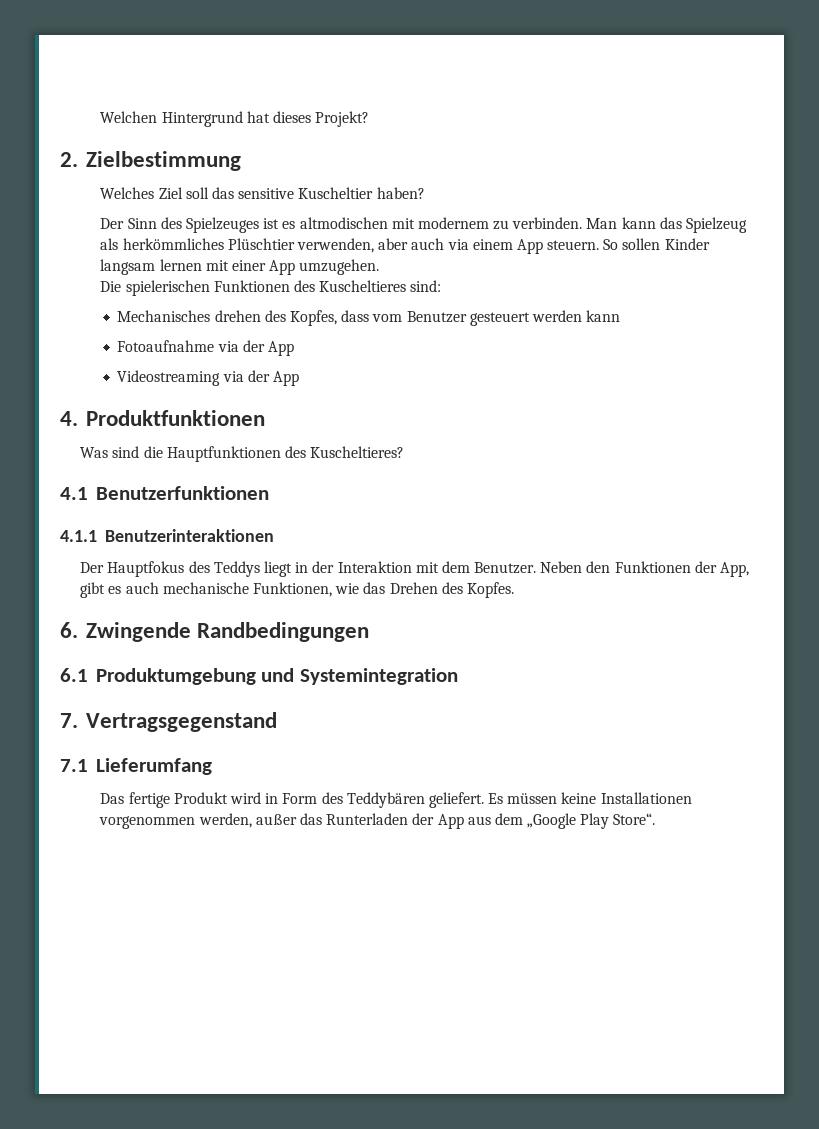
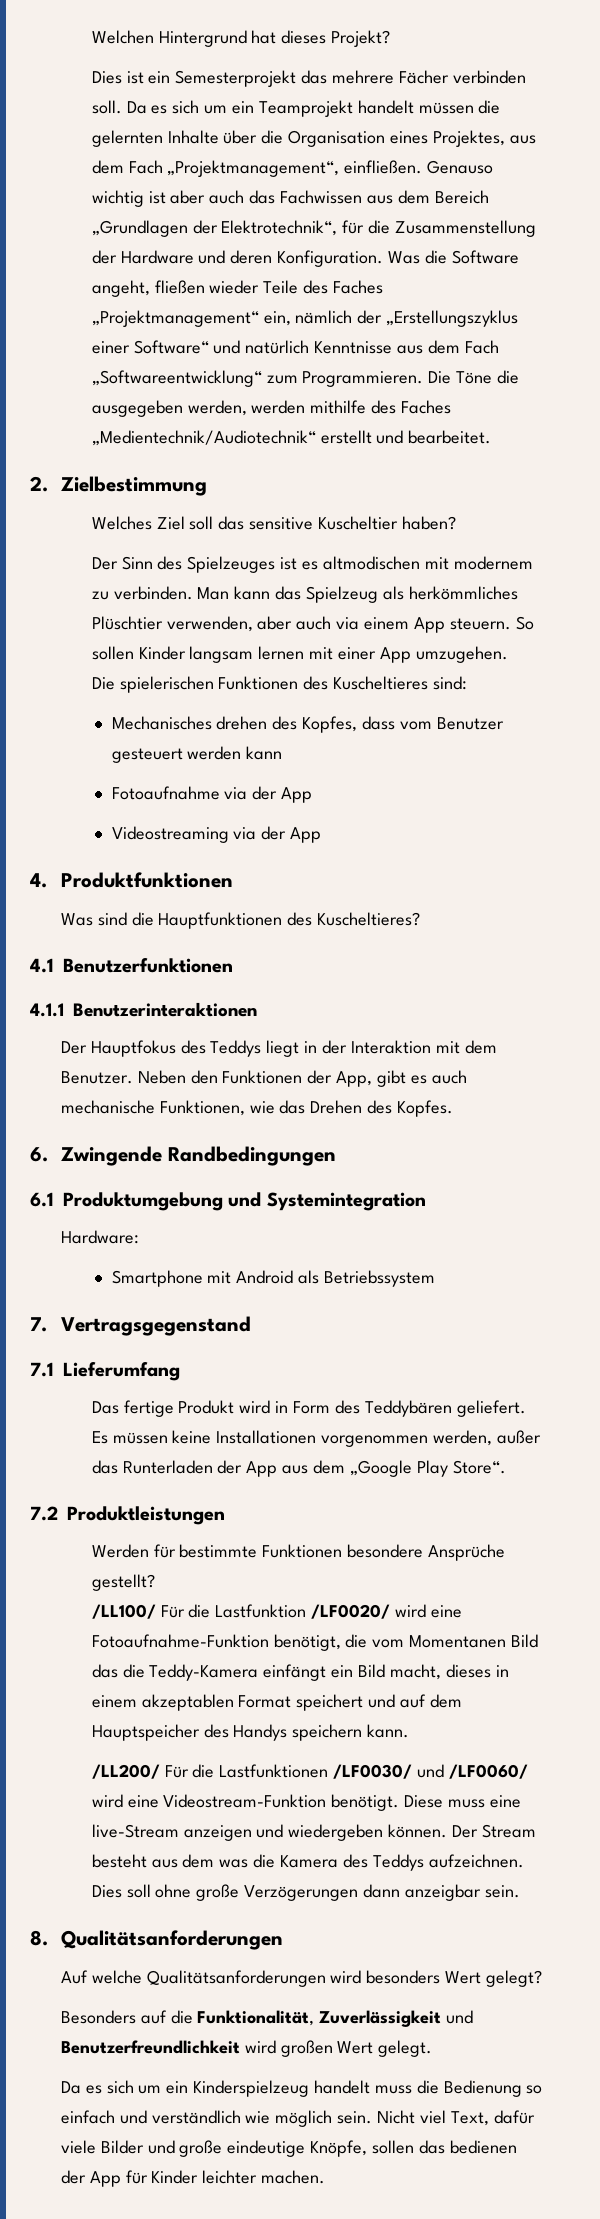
+ Dies ist ein Semesterprojekt das mehrere Fächer verbinden soll. Da es sich um ein Teamprojekt handelt müssen die gelernten Inhalte über die Organisation eines Projektes, aus dem Fach „Projektmanagement“, einfließen. Genauso wichtig ist aber auch das Fachwissen aus dem Bereich „Grundlagen der Elektrotechnik“, für die Zusammenstellung der Hardware und deren Konfiguration. Was die Software angeht, fließen wieder Teile des Faches „Projektmanagement“ ein, nämlich der „Erstellungszyklus einer Software“ und natürlich Kenntnisse aus dem Fach „Softwareentwicklung“ zum Programmieren. Die Töne die ausgegeben werden, werden mithilfe des Faches „Medientechnik/Audiotechnik“ erstellt und bearbeitet.
+ Hardware:
+ Smartphone mit Android als Betriebssystem
+ 7.2 Produktleistungen
+ Werden für bestimmte Funktionen besondere Ansprüche gestellt?
+ /LL100/ Für die Lastfunktion /LF0020/ wird eine Fotoaufnahme-Funktion benötigt, die vom Momentanen Bild das die Teddy-Kamera einfängt ein Bild macht, dieses in einem akzeptablen Format speichert und auf dem Hauptspeicher des Handys speichern kann.
+ /LL200/ Für die Lastfunktionen /LF0030/ und /LF0060/ wird eine Videostream-Funktion benötigt. Diese muss eine live-Stream anzeigen und wiedergeben können. Der Stream besteht aus dem was die Kamera des Teddys aufzeichnen. Dies soll ohne große Verzögerungen dann anzeigbar sein.
+ 8. Qualitätsanforderungen
+ Auf welche Qualitätsanforderungen wird besonders Wert gelegt?
+ Besonders auf die Funktionalität, Zuverlässigkeit und Benutzerfreundlichkeit wird großen Wert gelegt.
+ Da es sich um ein Kinderspielzeug handelt muss die Bedienung so einfach und verständlich wie möglich sein. Nicht viel Text, dafür viele Bilder und große eindeutige Knöpfe, sollen das bedienen der App für Kinder leichter machen.

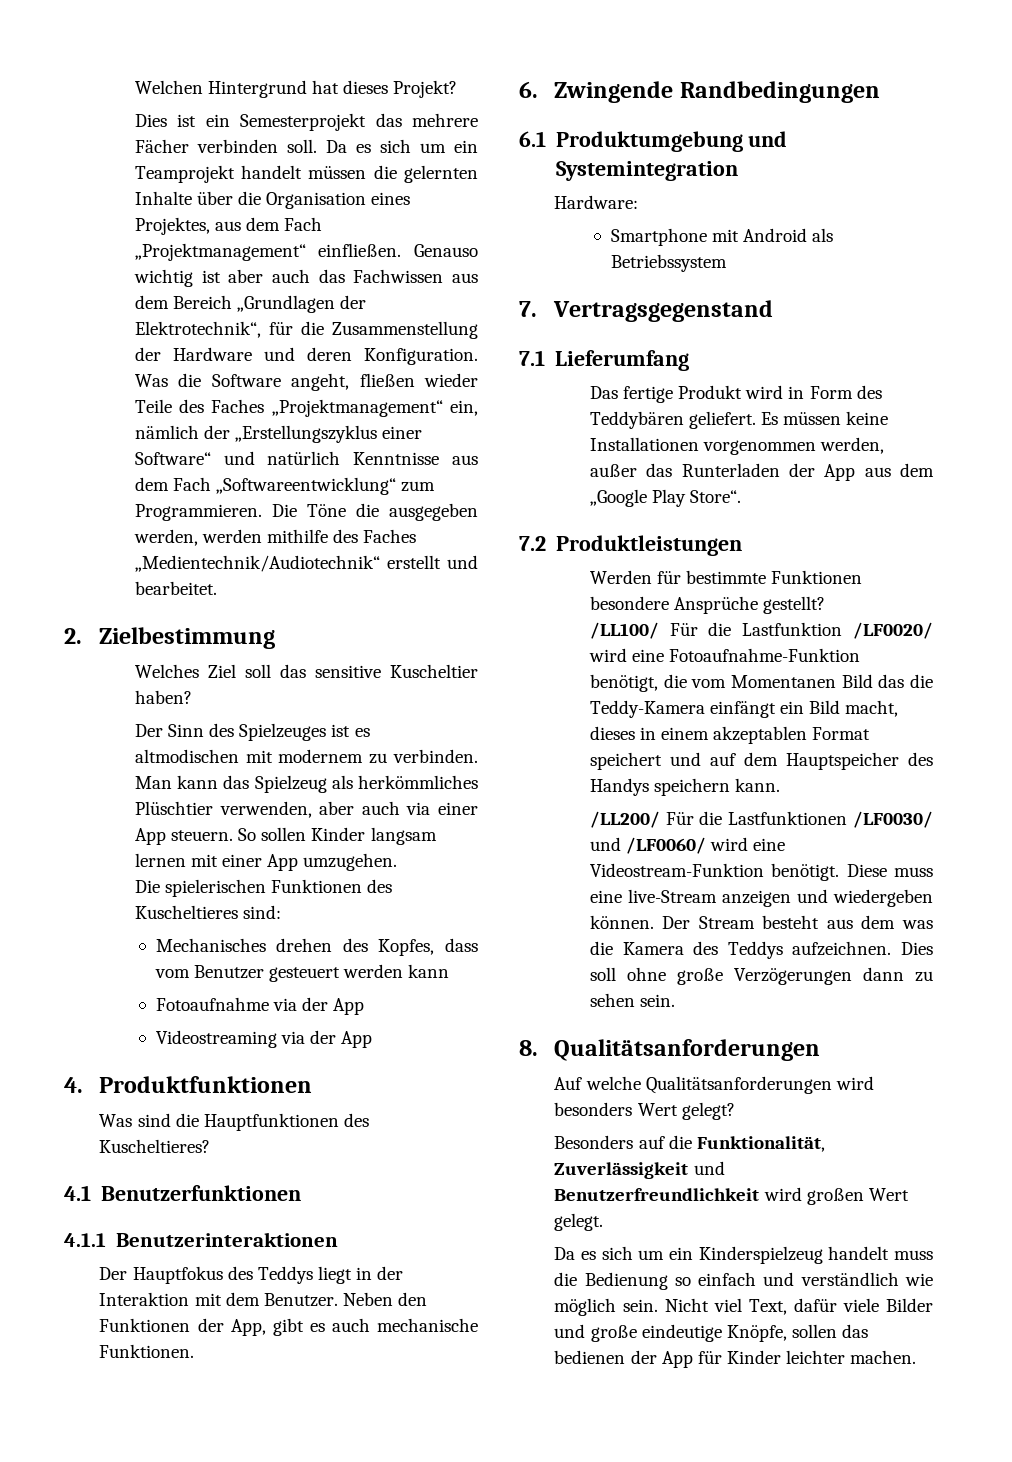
- Da es sich um ein Teamprojekt handelt müssen die gelernten Inhalte über die Organisation eines Projektes, aus dem Fach „Projektmanagement“, einfließen.
+ Da es sich um ein Teamprojekt handelt müssen die gelernten Inhalte über die Organisation eines Projektes, aus dem Fach „Projektmanagement“ einfließen.
- Man kann das Spielzeug als herkömmliches Plüschtier verwenden, aber auch via einem App steuern.
+ Man kann das Spielzeug als herkömmliches Plüschtier verwenden, aber auch via einer App steuern.
- Neben den Funktionen der App, gibt es auch mechanische Funktionen, wie das Drehen des Kopfes.
+ Neben den Funktionen der App, gibt es auch mechanische Funktionen.
- Dies soll ohne große Verzögerungen dann anzeigbar sein.
+ Dies soll ohne große Verzögerungen dann zu sehen sein.

